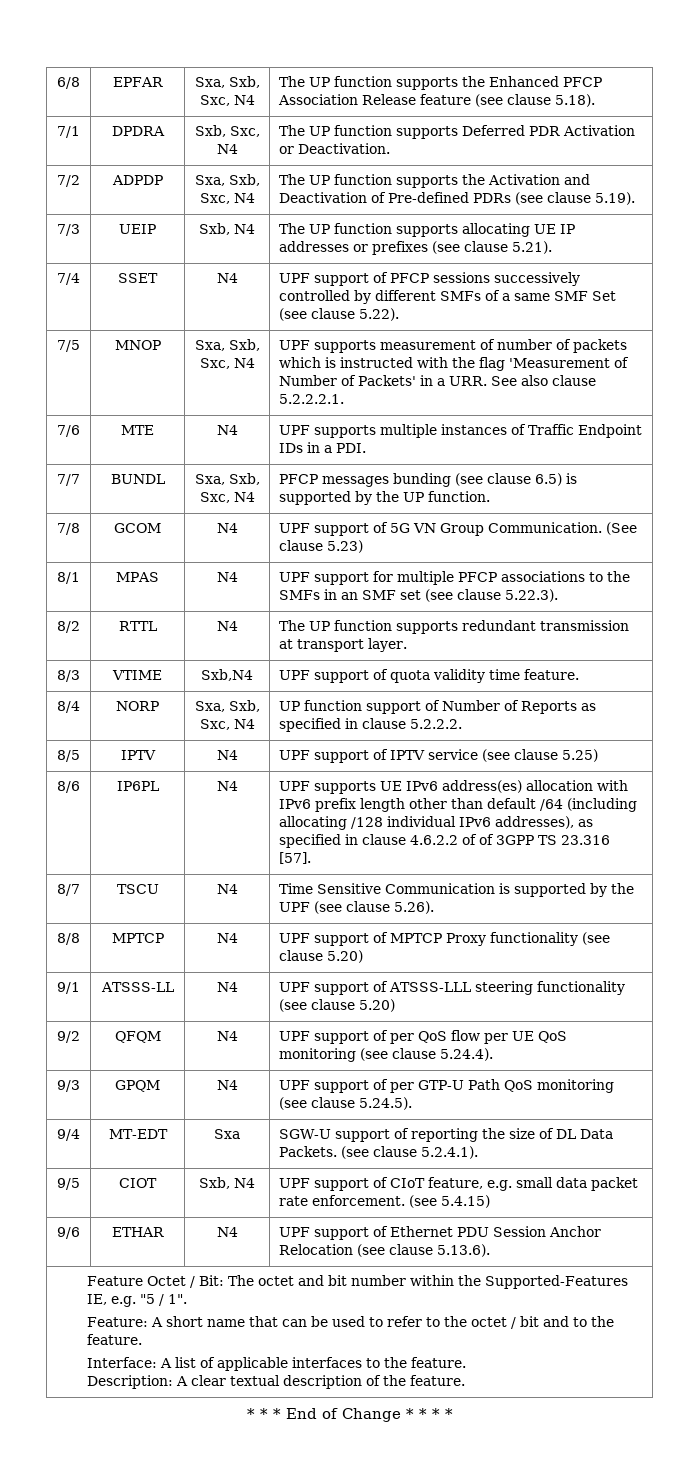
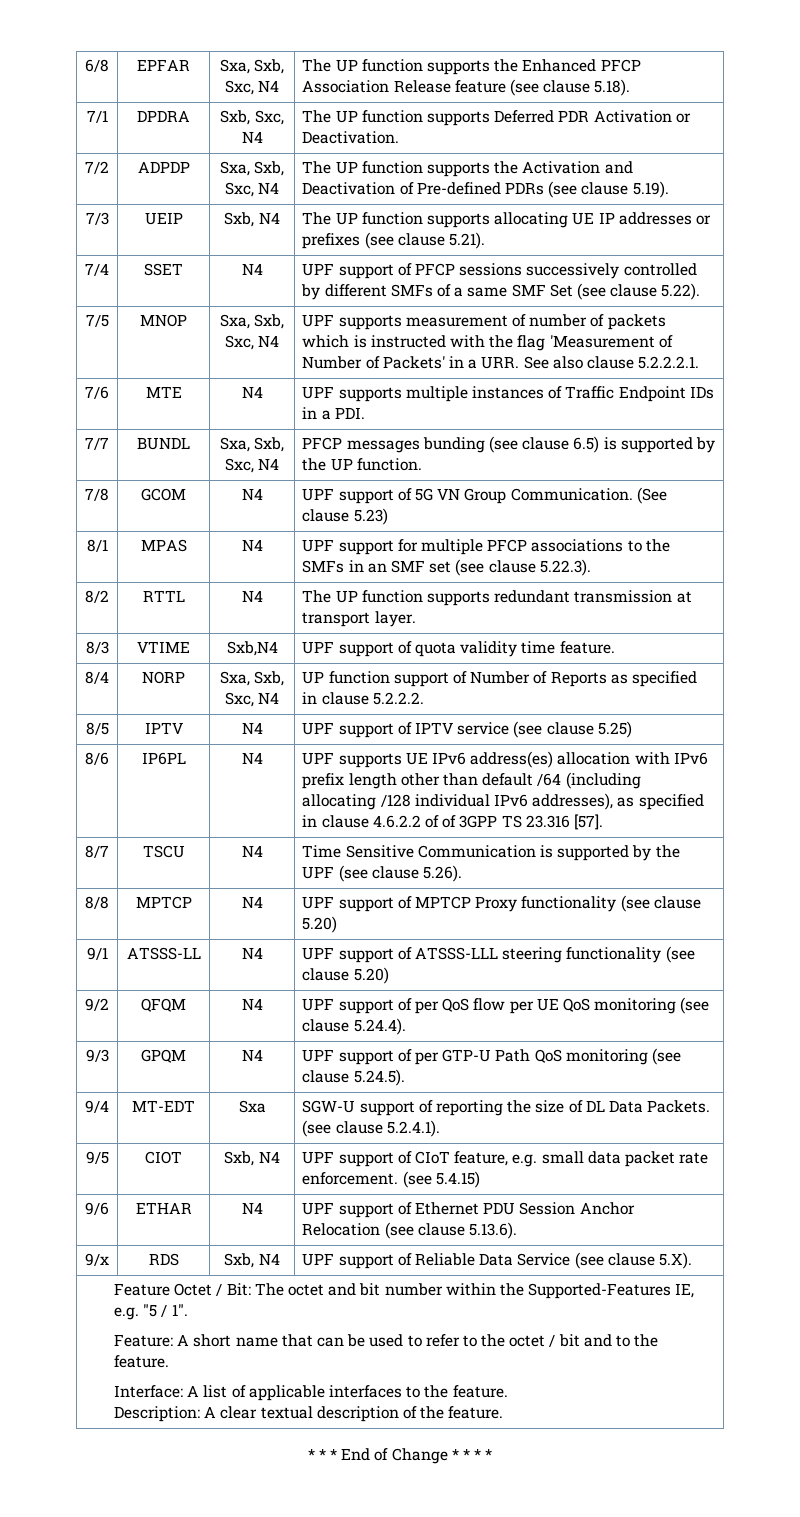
+ 9/x | RDS | Sxb, N4 | UPF support of Reliable Data Service (see clause 5.X).

